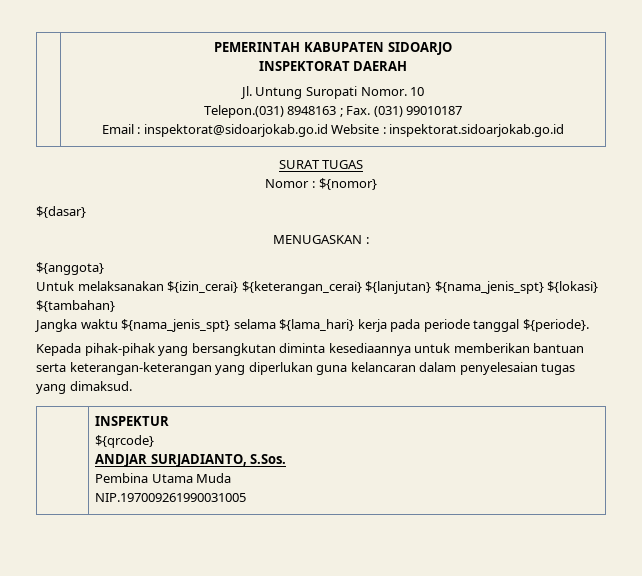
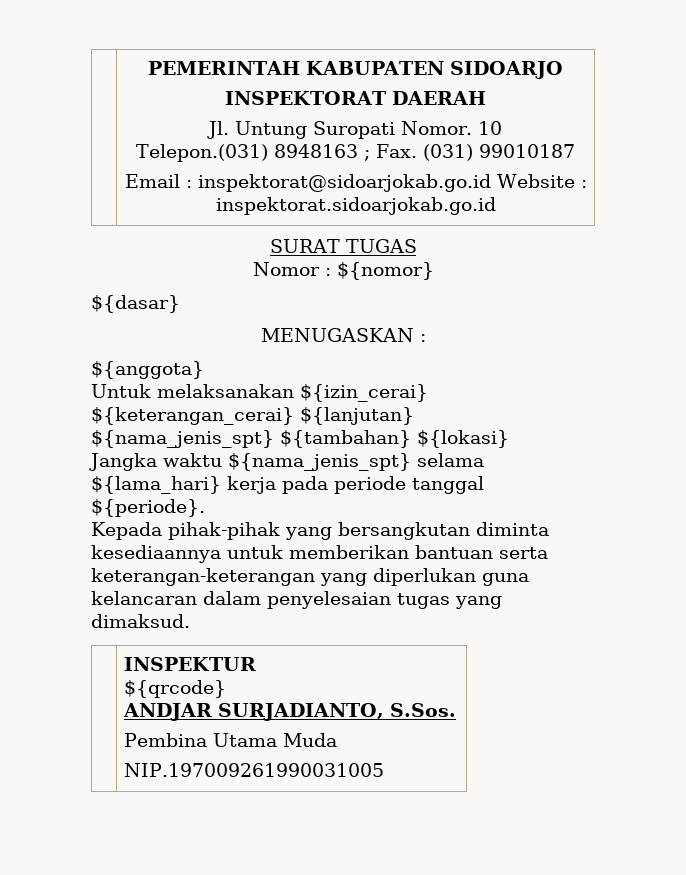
- Untuk melaksanakan ${izin_cerai} ${keterangan_cerai} ${lanjutan} ${nama_jenis_spt} ${lokasi} ${tambahan}
+ Untuk melaksanakan ${izin_cerai} ${keterangan_cerai} ${lanjutan} ${nama_jenis_spt} ${tambahan} ${lokasi}

